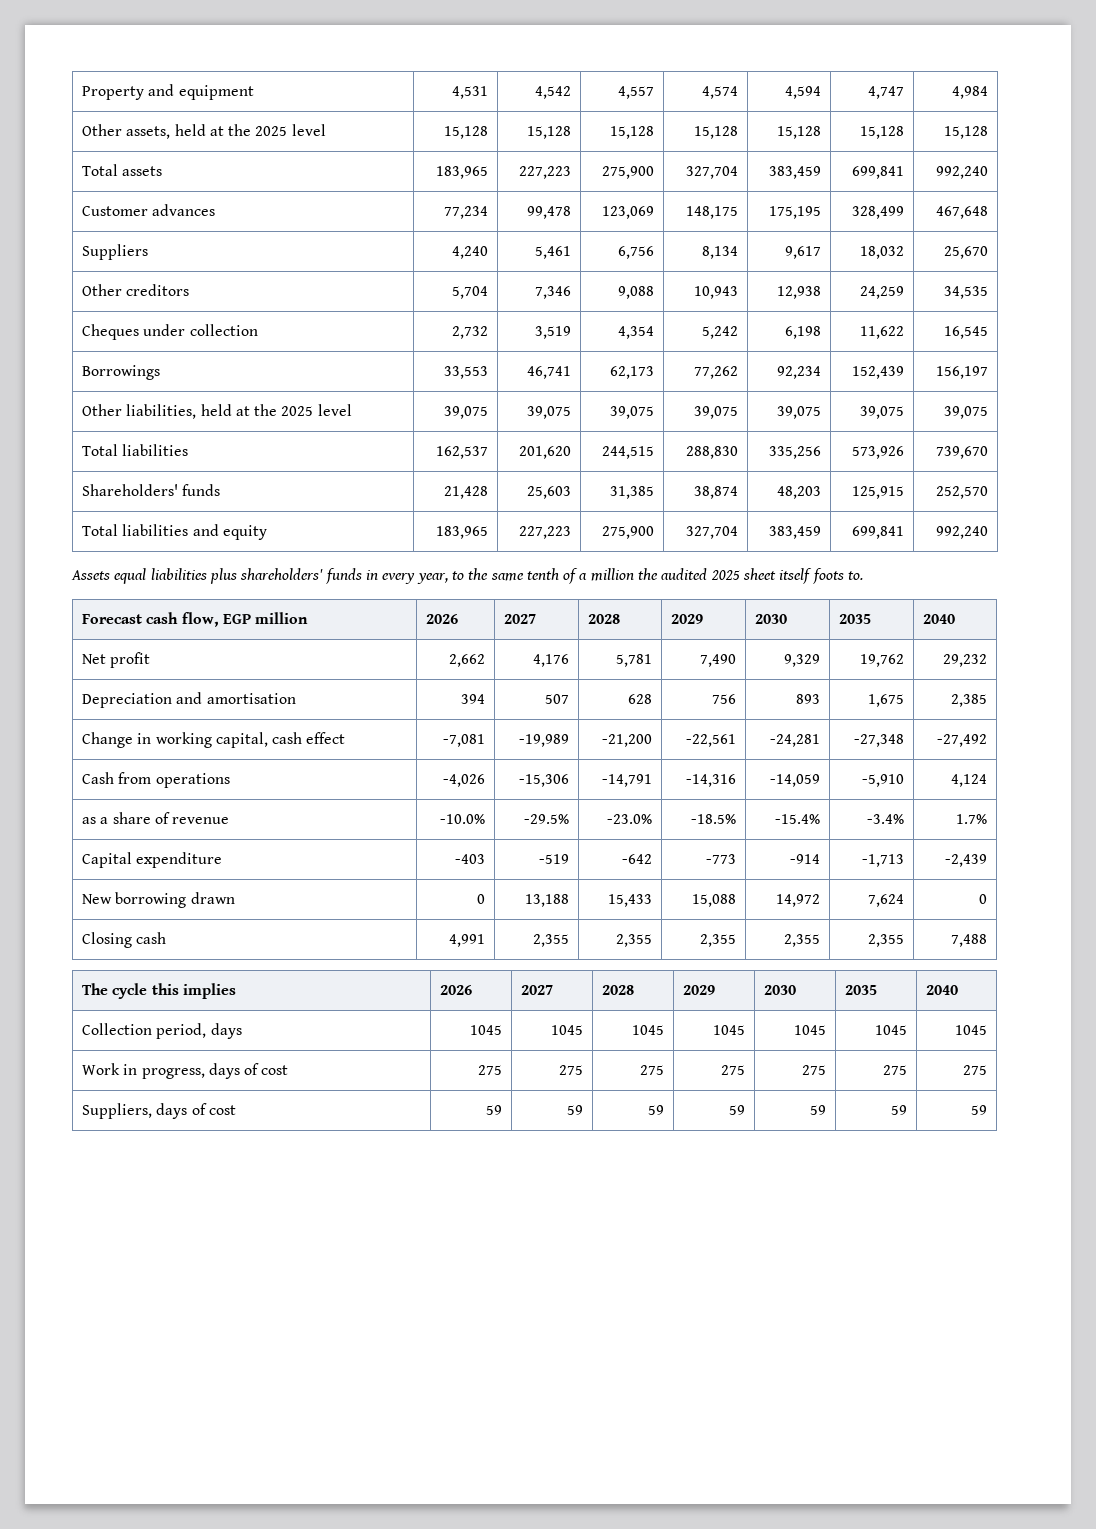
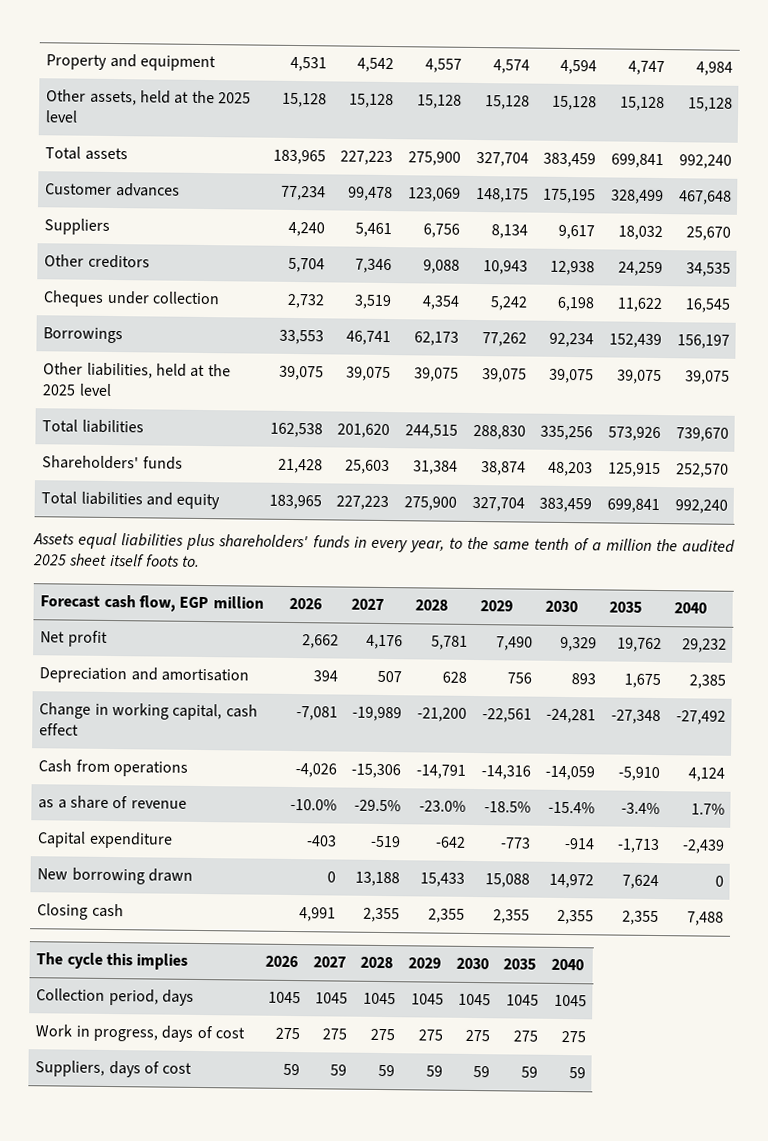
- Total liabilities | 162,537 | 201,620 | 244,515 | 288,830 | 335,256 | 573,926 | 739,670
+ Total liabilities | 162,538 | 201,620 | 244,515 | 288,830 | 335,256 | 573,926 | 739,670
- Shareholders' funds | 21,428 | 25,603 | 31,385 | 38,874 | 48,203 | 125,915 | 252,570
+ Shareholders' funds | 21,428 | 25,603 | 31,384 | 38,874 | 48,203 | 125,915 | 252,570

